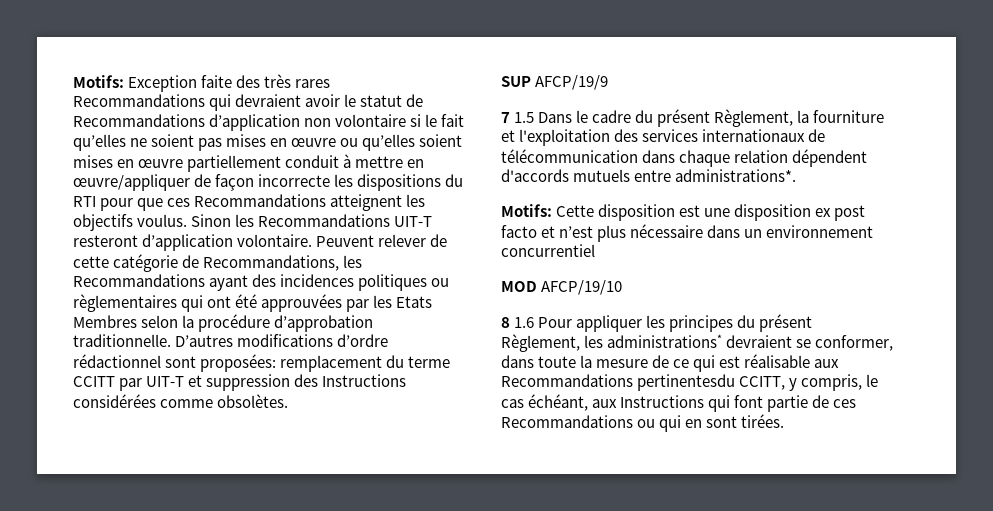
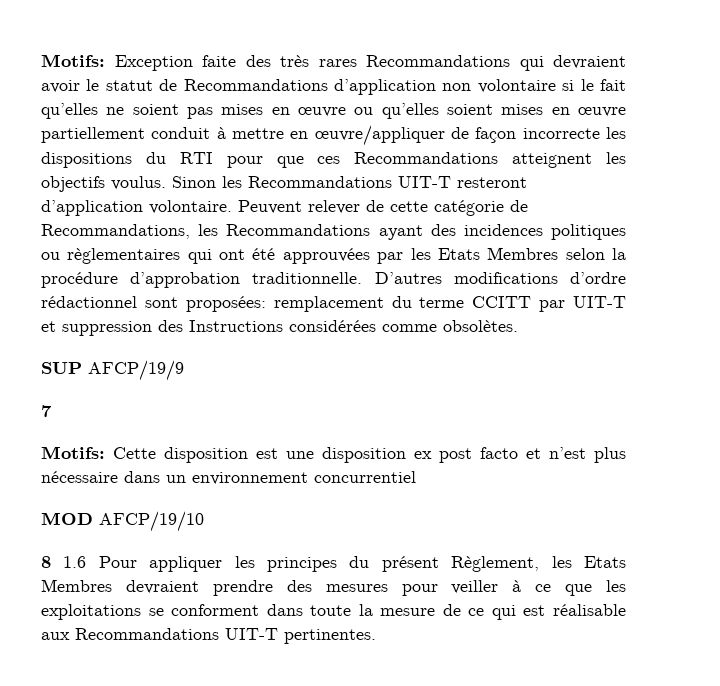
- 7 1.5 Dans le cadre du présent Règlement, la fourniture et l'exploitation des services internationaux de télécommunication dans chaque relation dépendent d'accords mutuels entre administrations*.
+ 7
- 8 1.6 Pour appliquer les principes du présent Règlement, les administrations* devraient se conformer, dans toute la mesure de ce qui est réalisable aux Recommandations pertinentesdu CCITT, y compris, le cas échéant, aux Instructions qui font partie de ces Recommandations ou qui en sont tirées.
+ 8 1.6 Pour appliquer les principes du présent Règlement, les Etats Membres devraient prendre des mesures pour veiller à ce que les exploitations se conforment dans toute la mesure de ce qui est réalisable aux Recommandations UIT-T pertinentes.

